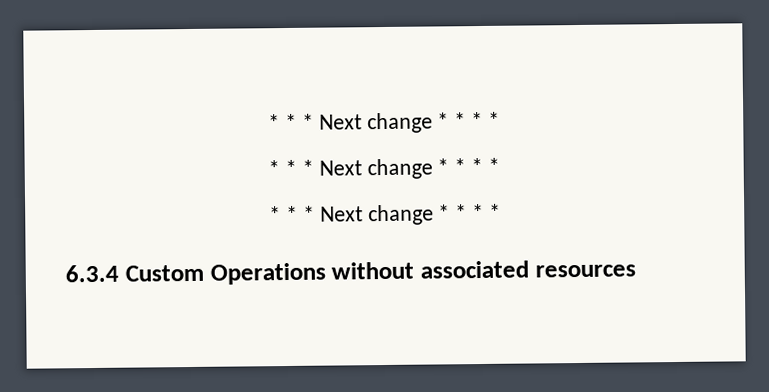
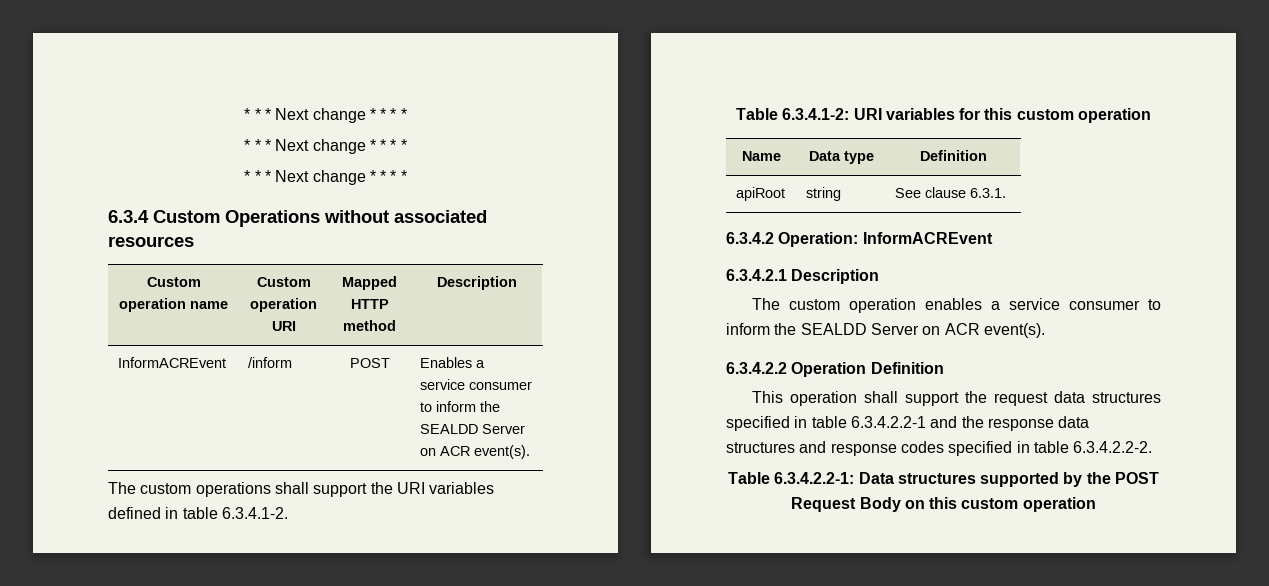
+ Custom operation name | Custom operation URI | Mapped HTTP method | Description
+ InformACREvent | /inform | POST | Enables a service consumer to inform the SEALDD Server on ACR event(s).
+ The custom operations shall support the URI variables defined in table 6.3.4.1-2.
+ Table 6.3.4.1-2: URI variables for this custom operation
+ Name | Data type | Definition
+ apiRoot | string | See clause 6.3.1.
+ 6.3.4.2 Operation: InformACREvent
+ 6.3.4.2.1 Description
+ The custom operation enables a service consumer to inform the SEALDD Server on ACR event(s).
+ 6.3.4.2.2 Operation Definition
+ This operation shall support the request data structures specified in table 6.3.4.2.2-1 and the response data structures and response codes specified in table 6.3.4.2.2-2.
+ Table 6.3.4.2.2-1: Data structures supported by the POST Request Body on this custom operation

